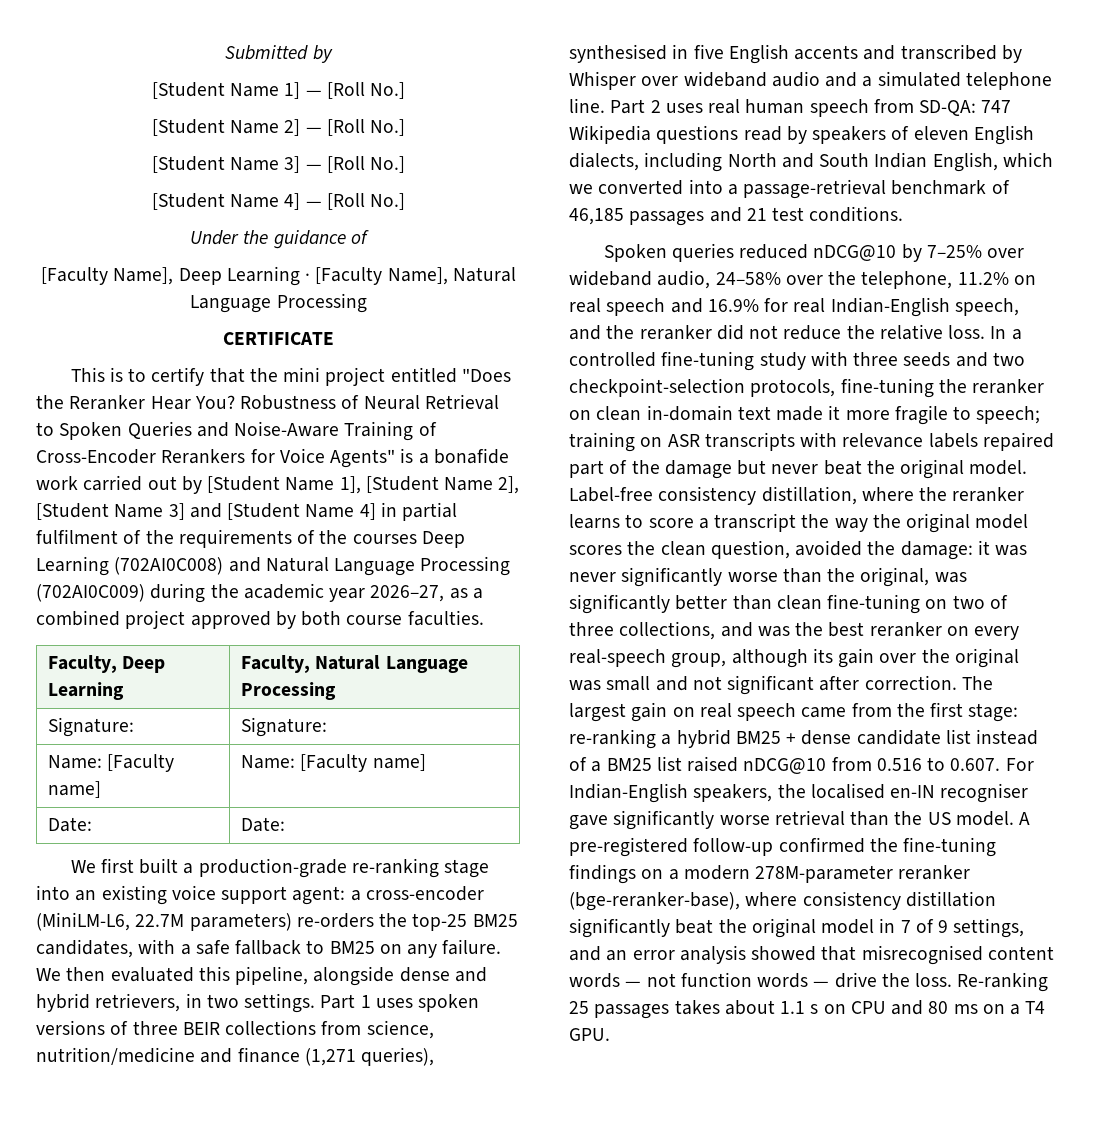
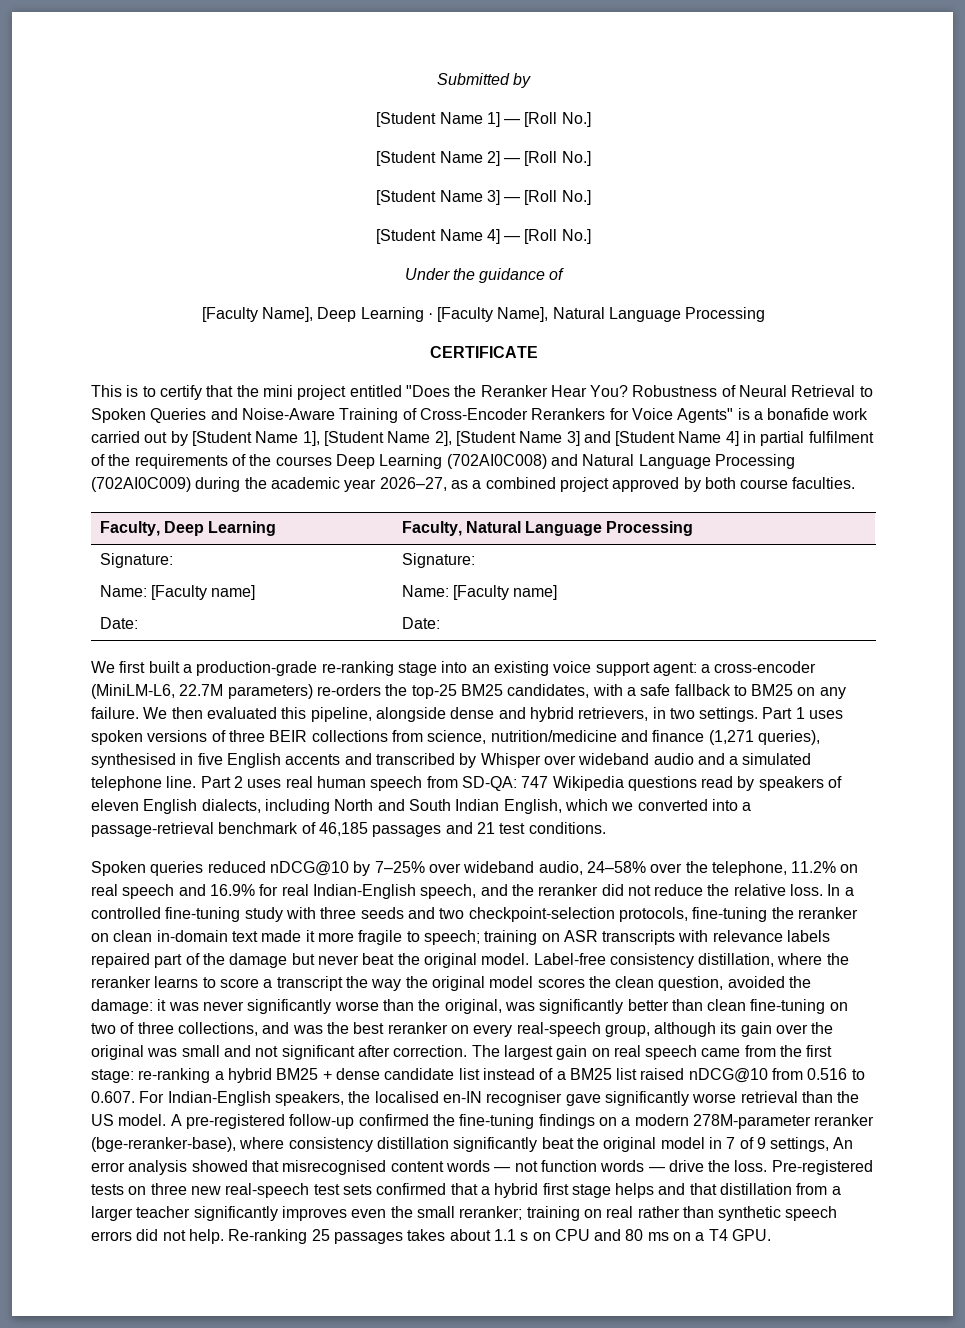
- A pre-registered follow-up confirmed the fine-tuning findings on a modern 278M-parameter reranker (bge-reranker-base), where consistency distillation significantly beat the original model in 7 of 9 settings, and an error analysis showed that misrecognised content words — not function words — drive the loss.
+ A pre-registered follow-up confirmed the fine-tuning findings on a modern 278M-parameter reranker (bge-reranker-base), where consistency distillation significantly beat the original model in 7 of 9 settings, An error analysis showed that misrecognised content words — not function words — drive the loss.
+ Pre-registered tests on three new real-speech test sets confirmed that a hybrid first stage helps and that distillation from a larger teacher significantly improves even the small reranker; training on real rather than synthetic speech errors did not help.

